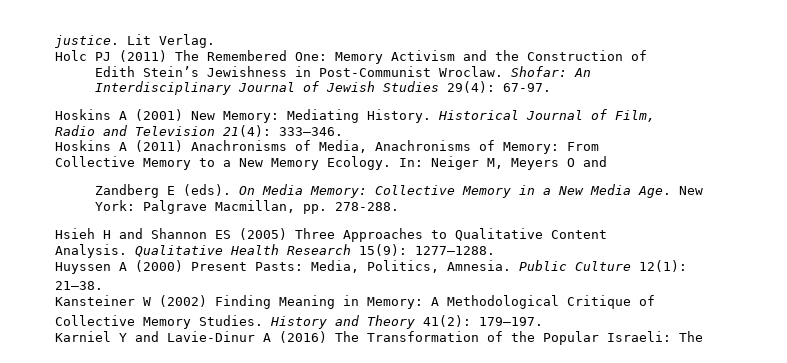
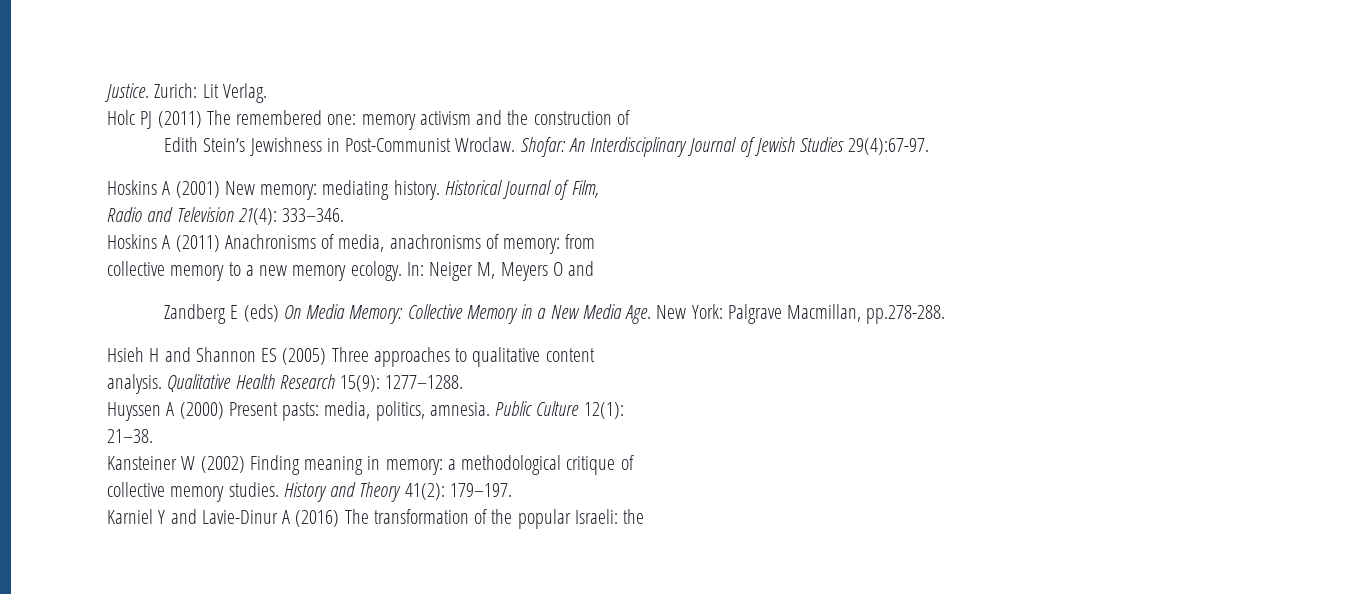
- justice. Lit Verlag.
+ Justice. Zurich: Lit Verlag.
- Holc PJ (2011) The Remembered One: Memory Activism and the Construction of
+ Holc PJ (2011) The remembered one: memory activism and the construction of
- Shofar: An Interdisciplinary Journal of Jewish Studies 29(4): 67-97.
+ Shofar: An Interdisciplinary Journal of Jewish Studies 29(4):67-97.
- Hoskins A (2001) New Memory: Mediating History.
+ Hoskins A (2001) New memory: mediating history.
- Hoskins A (2011) Anachronisms of Media, Anachronisms of Memory: From
- Collective Memory to a New Memory Ecology.
+ Hoskins A (2011) Anachronisms of media, anachronisms of memory: from
+ collective memory to a new memory ecology.
- Zandberg E (eds). On Media Memory: Collective Memory in a New Media Age. New York: Palgrave Macmillan, pp. 278-288.
+ Zandberg E (eds) On Media Memory: Collective Memory in a New Media Age. New York: Palgrave Macmillan, pp.278-288.
- Hsieh H and Shannon ES (2005) Three Approaches to Qualitative Content
- Analysis.
+ Hsieh H and Shannon ES (2005) Three approaches to qualitative content
+ analysis.
- Huyssen A (2000) Present Pasts: Media, Politics, Amnesia.
+ Huyssen A (2000) Present pasts: media, politics, amnesia.
- Kansteiner W (2002) Finding Meaning in Memory: A Methodological Critique of
- Collective Memory Studies.
+ Kansteiner W (2002) Finding meaning in memory: a methodological critique of
+ collective memory studies.
- Karniel Y and Lavie-Dinur A (2016) The Transformation of the Popular Israeli: The
+ Karniel Y and Lavie-Dinur A (2016) The transformation of the popular Israeli: the

